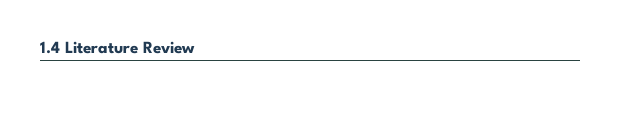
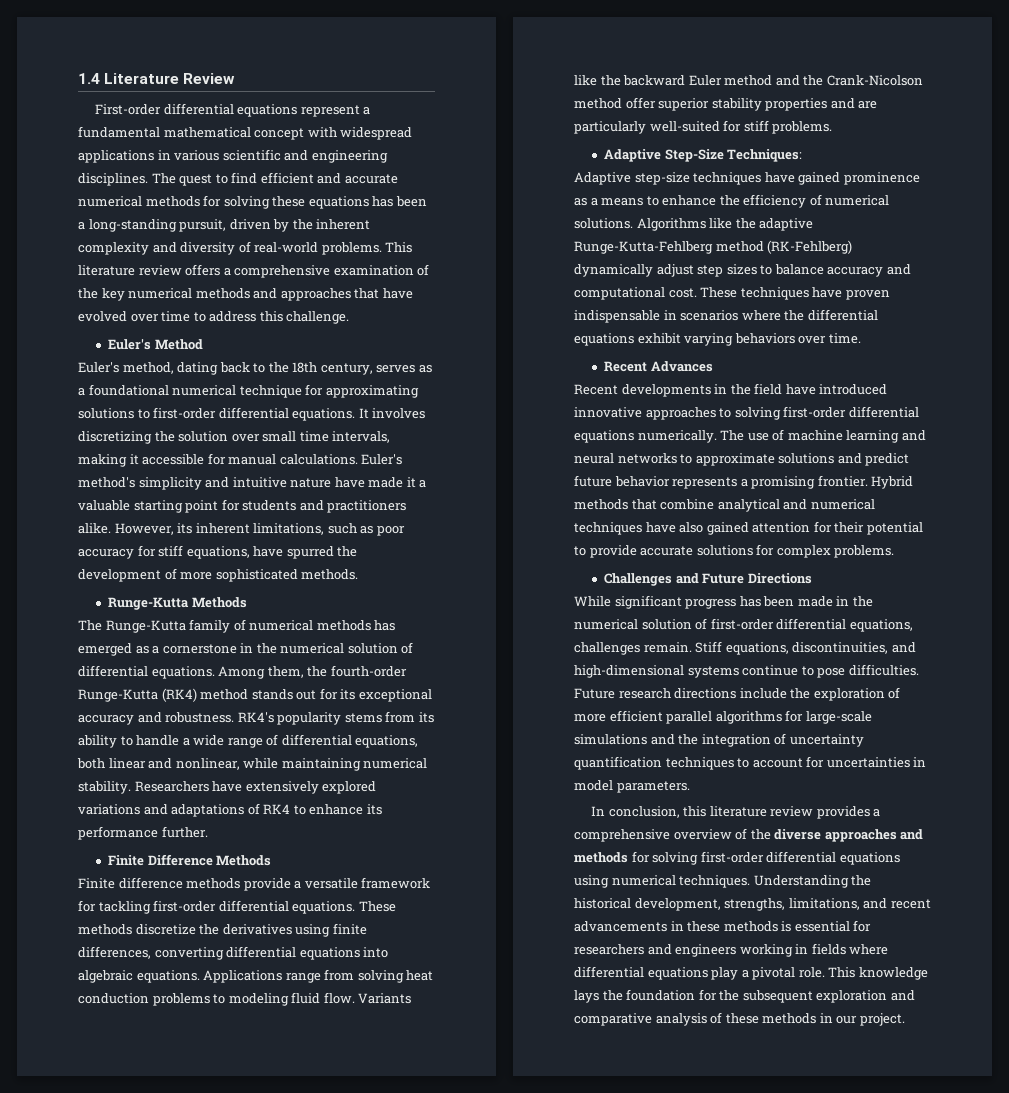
+ First-order differential equations represent a fundamental mathematical concept with widespread applications in various scientific and engineering disciplines. The quest to find efficient and accurate numerical methods for solving these equations has been a long-standing pursuit, driven by the inherent complexity and diversity of real-world problems. This literature review offers a comprehensive examination of the key numerical methods and approaches that have evolved over time to address this challenge.
+ Euler's Method
+ Euler's method, dating back to the 18th century, serves as a foundational numerical technique for approximating solutions to first-order differential equations. It involves discretizing the solution over small time intervals, making it accessible for manual calculations. Euler's method's simplicity and intuitive nature have made it a valuable starting point for students and practitioners alike. However, its inherent limitations, such as poor accuracy for stiff equations, have spurred the development of more sophisticated methods.
+ Runge-Kutta Methods
+ The Runge-Kutta family of numerical methods has emerged as a cornerstone in the numerical solution of differential equations. Among them, the fourth-order Runge-Kutta (RK4) method stands out for its exceptional accuracy and robustness. RK4's popularity stems from its ability to handle a wide range of differential equations, both linear and nonlinear, while maintaining numerical stability. Researchers have extensively explored variations and adaptations of RK4 to enhance its performance further.
+ Finite Difference Methods
+ Finite difference methods provide a versatile framework for tackling first-order differential equations. These methods discretize the derivatives using finite differences, converting differential equations into algebraic equations. Applications range from solving heat conduction problems to modeling fluid flow. Variants like the backward Euler method and the Crank-Nicolson method offer superior stability properties and are particularly well-suited for stiff problems.
+ Adaptive Step-Size Techniques:
+ Adaptive step-size techniques have gained prominence as a means to enhance the efficiency of numerical solutions. Algorithms like the adaptive Runge-Kutta-Fehlberg method (RK-Fehlberg) dynamically adjust step sizes to balance accuracy and computational cost. These techniques have proven indispensable in scenarios where the differential equations exhibit varying behaviors over time.
+ Recent Advances
+ Recent developments in the field have introduced innovative approaches to solving first-order differential equations numerically. The use of machine learning and neural networks to approximate solutions and predict future behavior represents a promising frontier. Hybrid methods that combine analytical and numerical techniques have also gained attention for their potential to provide accurate solutions for complex problems.
+ Challenges and Future Directions
+ While significant progress has been made in the numerical solution of first-order differential equations, challenges remain. Stiff equations, discontinuities, and high-dimensional systems continue to pose difficulties. Future research directions include the exploration of more efficient parallel algorithms for large-scale simulations and the integration of uncertainty quantification techniques to account for uncertainties in model parameters.
+ In conclusion, this literature review provides a comprehensive overview of the diverse approaches and methods for solving first-order differential equations using numerical techniques. Understanding the historical development, strengths, limitations, and recent advancements in these methods is essential for researchers and engineers working in fields where differential equations play a pivotal role. This knowledge lays the foundation for the subsequent exploration and comparative analysis of these methods in our project.

